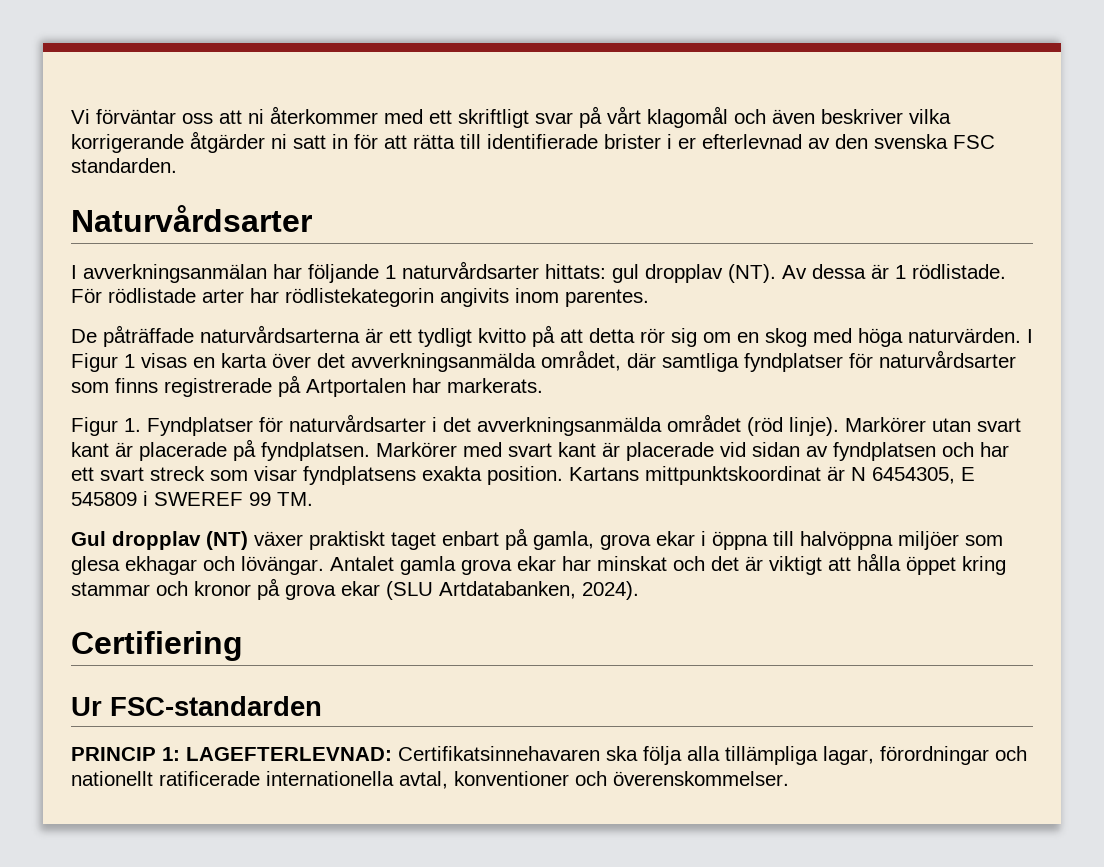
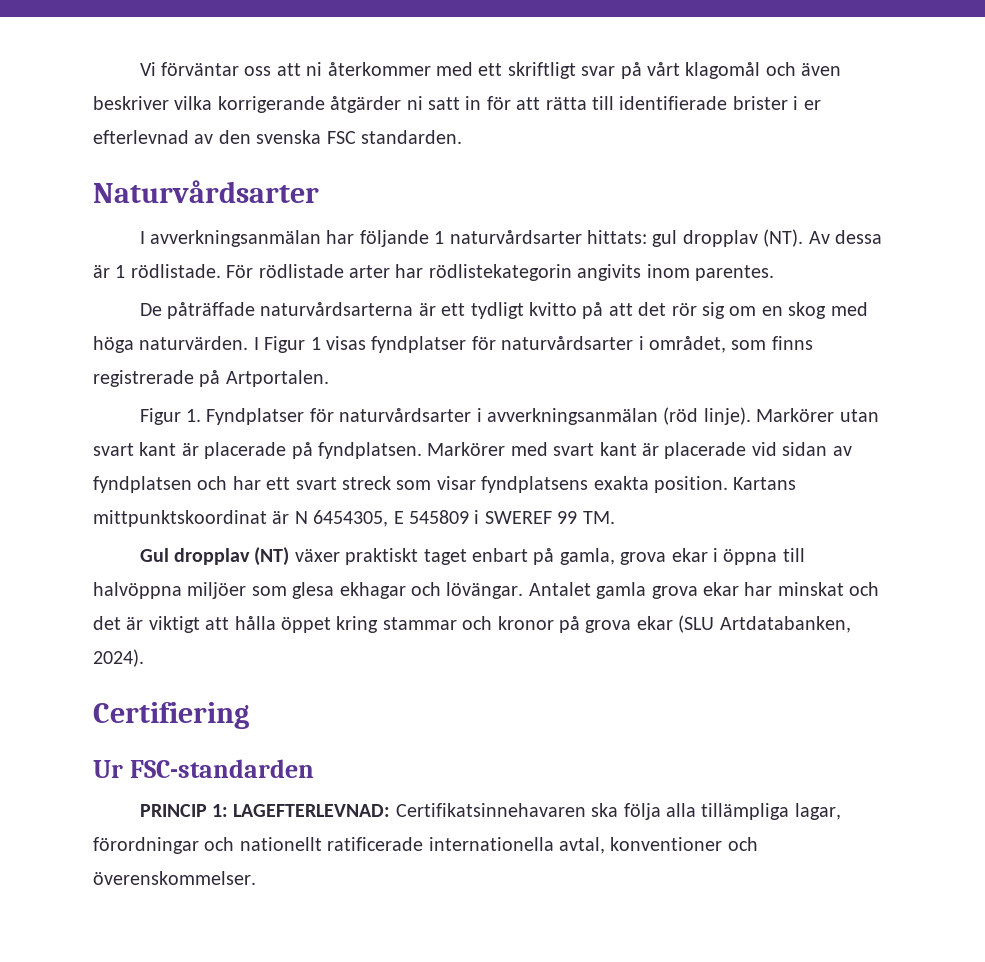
- De påträffade naturvårdsarterna är ett tydligt kvitto på att detta rör sig om en skog med höga naturvärden.
+ De påträffade naturvårdsarterna är ett tydligt kvitto på att det rör sig om en skog med höga naturvärden.
- I Figur 1 visas en karta över det avverkningsanmälda området, där samtliga fyndplatser för naturvårdsarter som finns registrerade på Artportalen har markerats.
+ I Figur 1 visas fyndplatser för naturvårdsarter i området, som finns registrerade på Artportalen.
- Figur 1. Fyndplatser för naturvårdsarter i det avverkningsanmälda området (röd linje).
+ Figur 1. Fyndplatser för naturvårdsarter i avverkningsanmälan (röd linje).

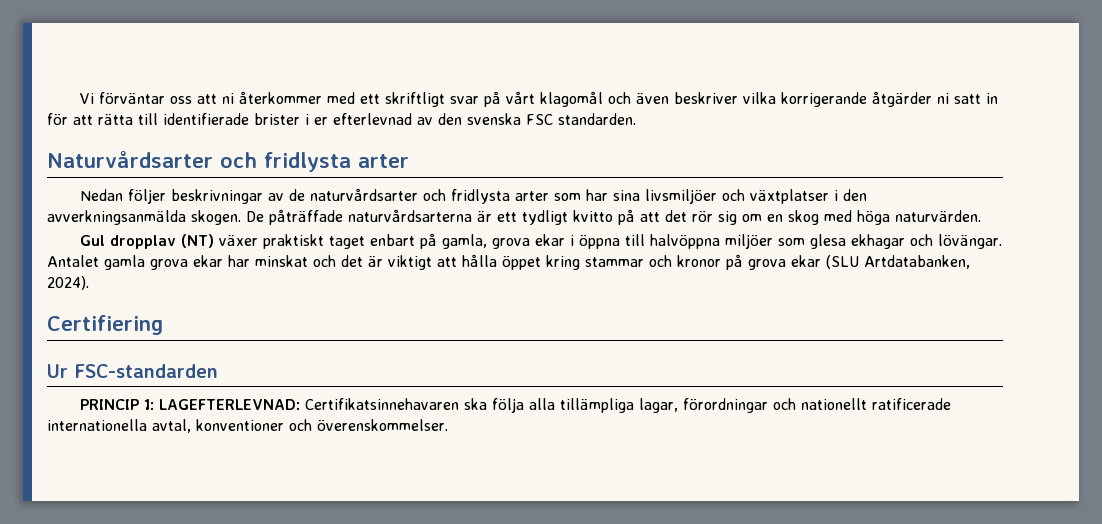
- Naturvårdsarter
- I avverkningsanmälan har följande 1 naturvårdsarter hittats: gul dropplav (NT). Av dessa är 1 rödlistade. För rödlistade arter har rödlistekategorin angivits inom parentes.
- De påträffade naturvårdsarterna är ett tydligt kvitto på att det rör sig om en skog med höga naturvärden. I Figur 1 visas fyndplatser för naturvårdsarter i området, som finns registrerade på Artportalen.
- Figur 1. Fyndplatser för naturvårdsarter i avverkningsanmälan (röd linje). Markörer utan svart kant är placerade på fyndplatsen. Markörer med svart kant är placerade vid sidan av fyndplatsen och har ett svart streck som visar fyndplatsens exakta position. Kartans mittpunktskoordinat är N 6454305, E 545809 i SWEREF 99 TM.
+ Naturvårdsarter och fridlysta arter
+ Nedan följer beskrivningar av de naturvårdsarter och fridlysta arter som har sina livsmiljöer och växtplatser i den avverkningsanmälda skogen. De påträffade naturvårdsarterna är ett tydligt kvitto på att det rör sig om en skog med höga naturvärden.

